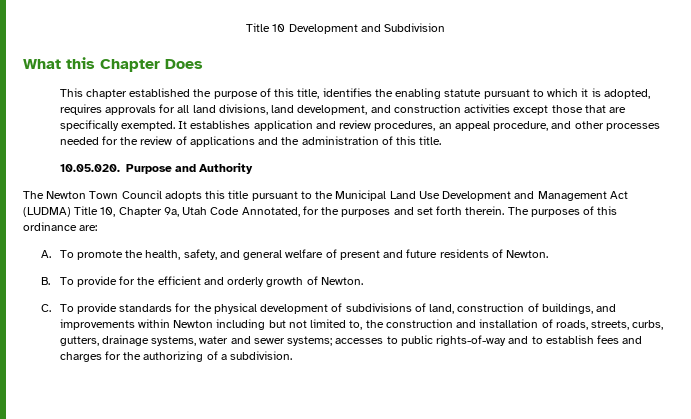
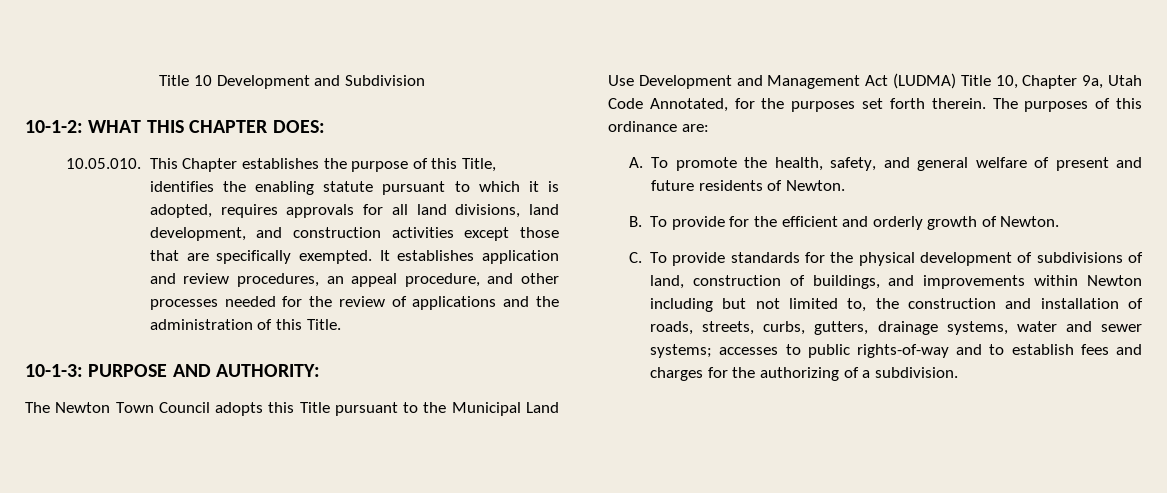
- What this Chapter Does
- This chapter established the purpose of this title, identifies the enabling statute pursuant to which it is adopted, requires approvals for all land divisions, land development, and construction activities except those that are specifically exempted.
+ 10-1-2: WHAT THIS CHAPTER DOES:
+ 10.05.010. This Chapter establishes the purpose of this Title, identifies the enabling statute pursuant to which it is adopted, requires approvals for all land divisions, land development, and construction activities except those that are specifically exempted.
- It establishes application and review procedures, an appeal procedure, and other processes needed for the review of applications and the administration of this title.
- 10.05.020. Purpose and Authority
+ It establishes application and review procedures, an appeal procedure, and other processes needed for the review of applications and the administration of this Title.
+ 10-1-3: PURPOSE AND AUTHORITY:
- The Newton Town Council adopts this title pursuant to the Municipal Land Use Development and Management Act (LUDMA) Title 10, Chapter 9a, Utah Code Annotated, for the purposes and set forth therein.
+ The Newton Town Council adopts this Title pursuant to the Municipal Land Use Development and Management Act (LUDMA) Title 10, Chapter 9a, Utah Code Annotated, for the purposes set forth therein.

